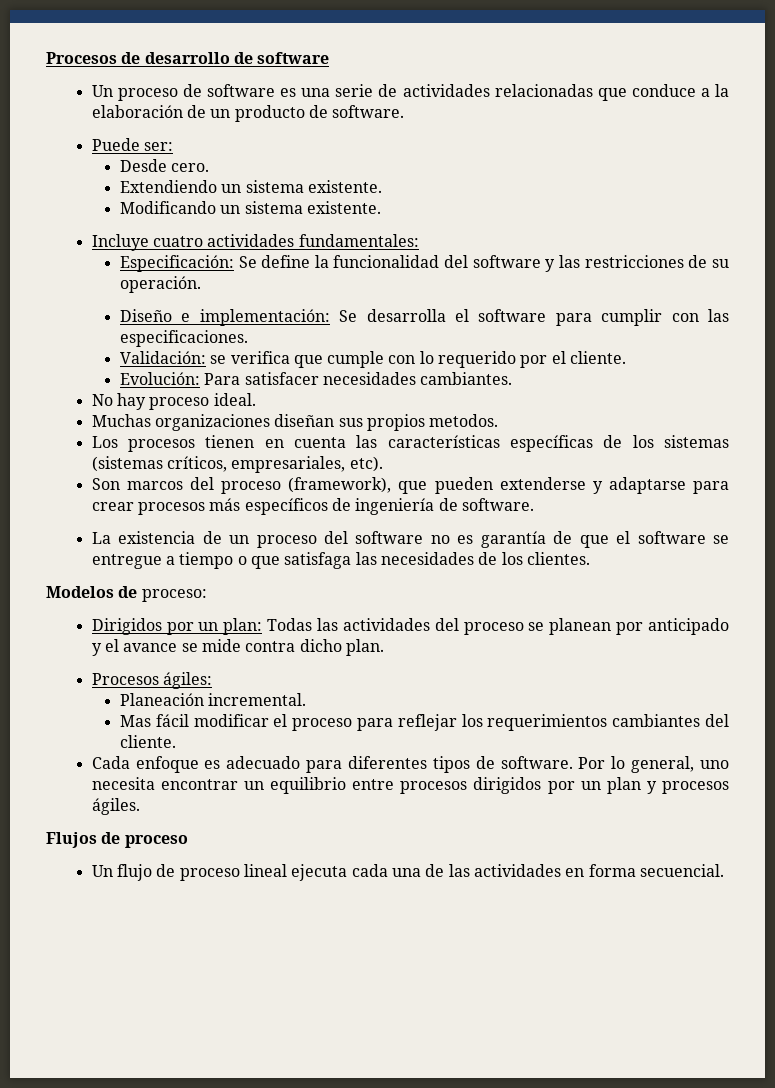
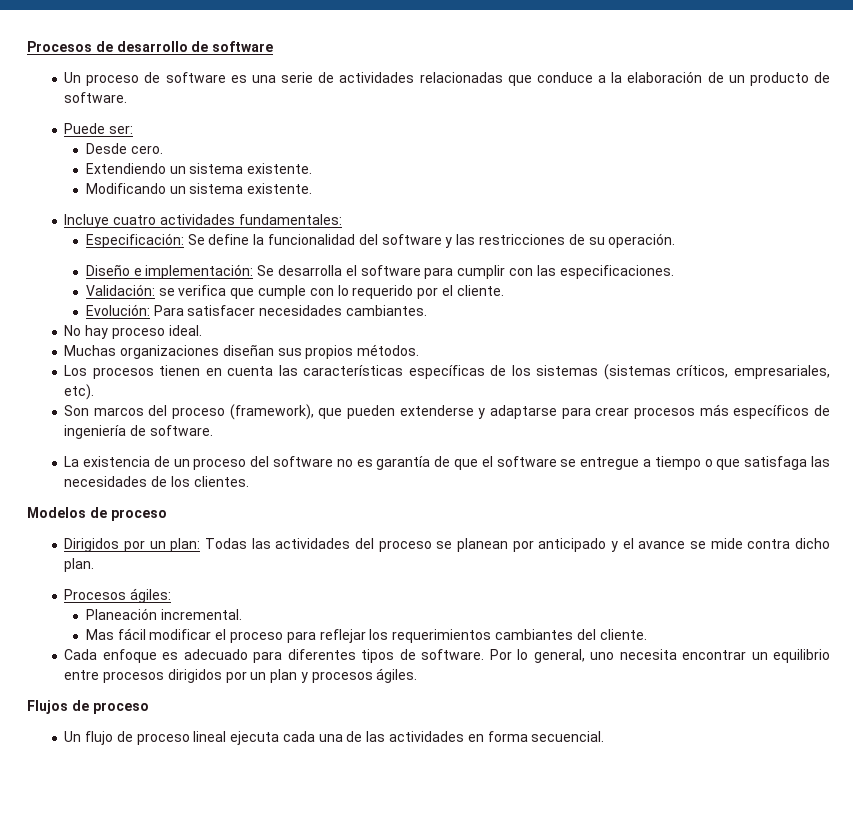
- Muchas organizaciones diseñan sus propios metodos.
+ Muchas organizaciones diseñan sus propios métodos.
- Modelos de proceso:
+ Modelos de proceso

